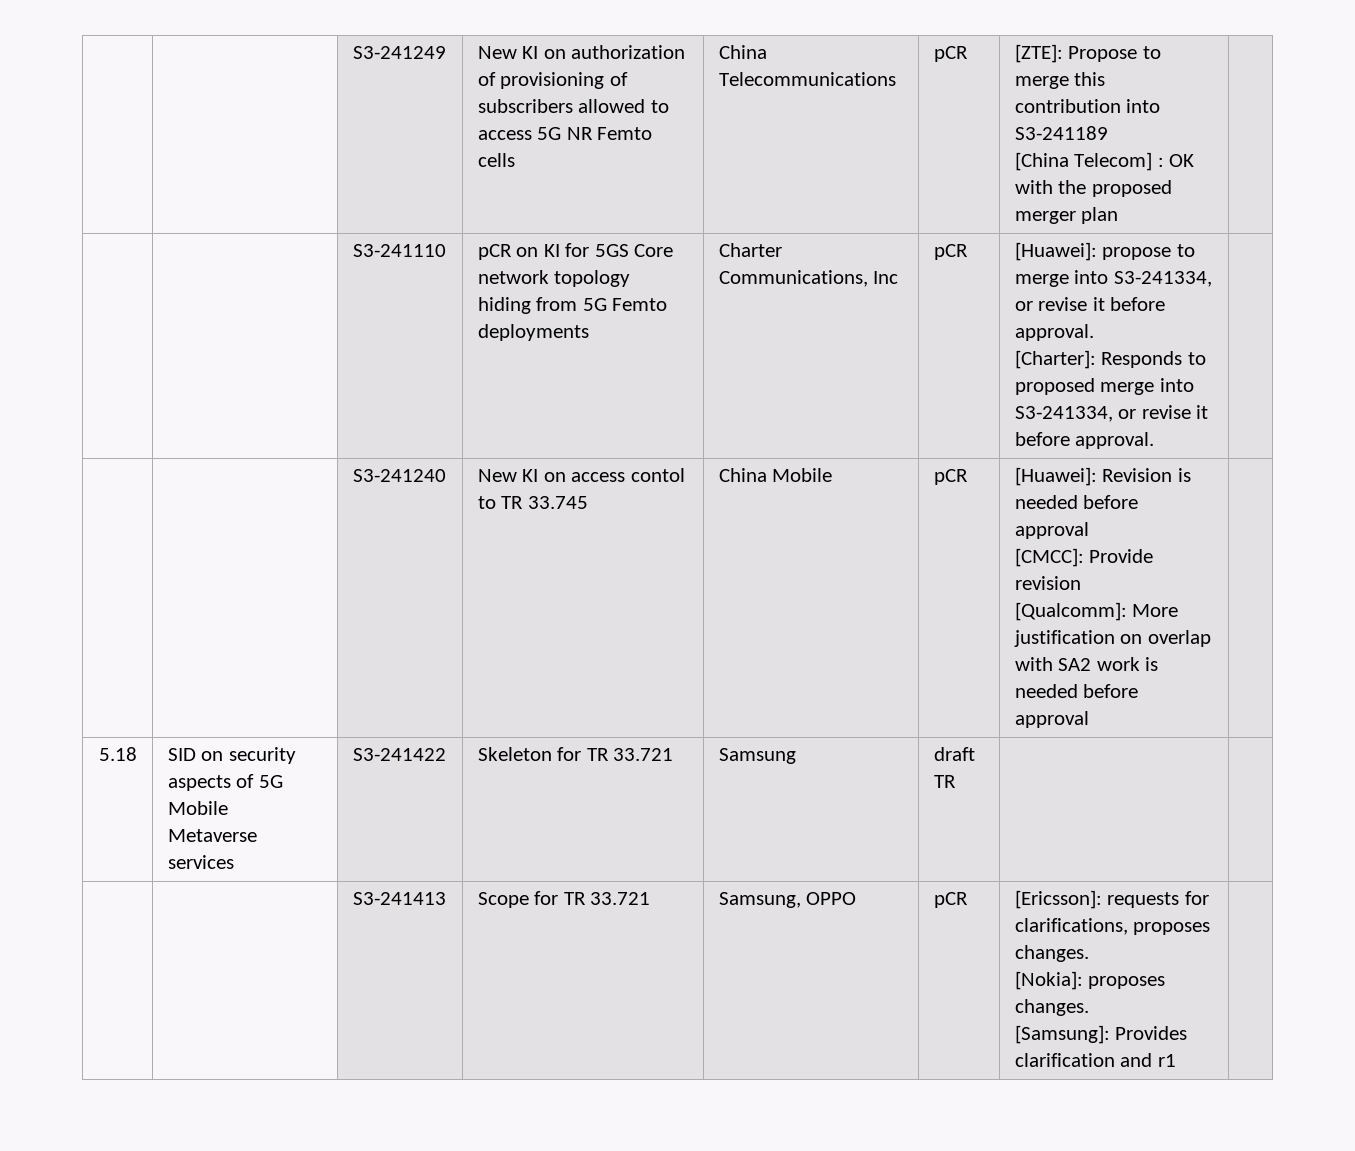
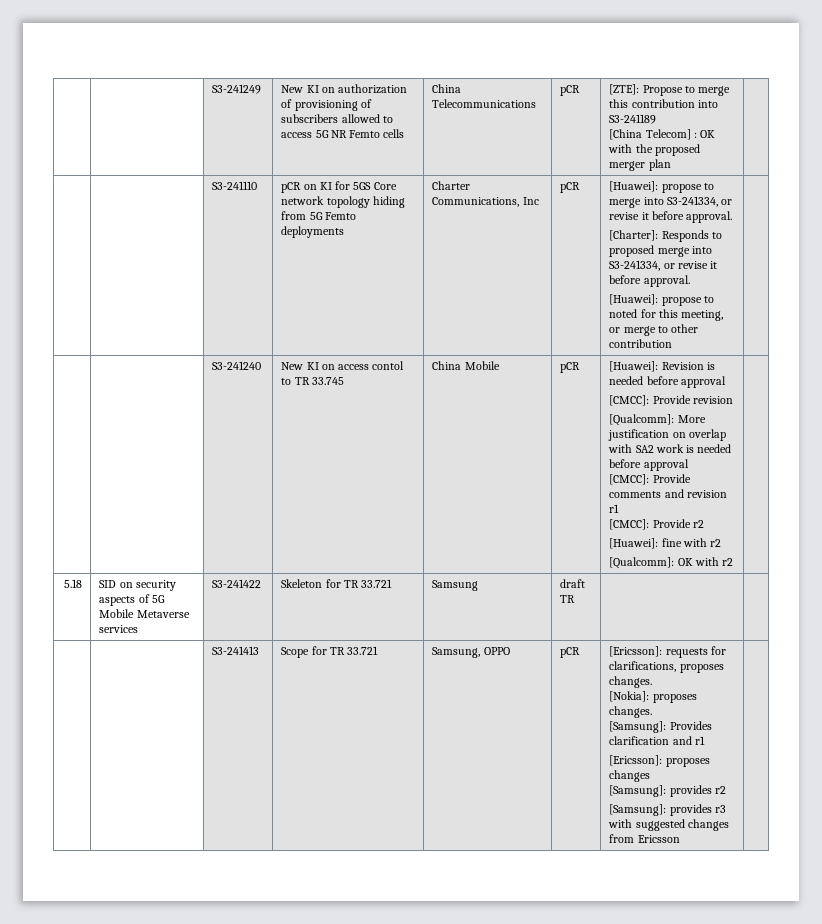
+ [Huawei]: propose to noted for this meeting, or merge to other contribution
+ [CMCC]: Provide comments and revision r1
+ [CMCC]: Provide r2
+ [Huawei]: fine with r2
+ [Qualcomm]: OK with r2
  | | S3-241413 | Scope for TR 33.721 | Samsung, OPPO | pCR | [Ericsson]: requests for clarifications, proposes changes.
  [Nokia]: proposes changes.
- [Samsung]: Provides clarification and r1 |
+ [Samsung]: Provides clarification and r1
+ [Ericsson]: proposes changes
+ [Samsung]: provides r2
+ [Samsung]: provides r3 with suggested changes from Ericsson |

